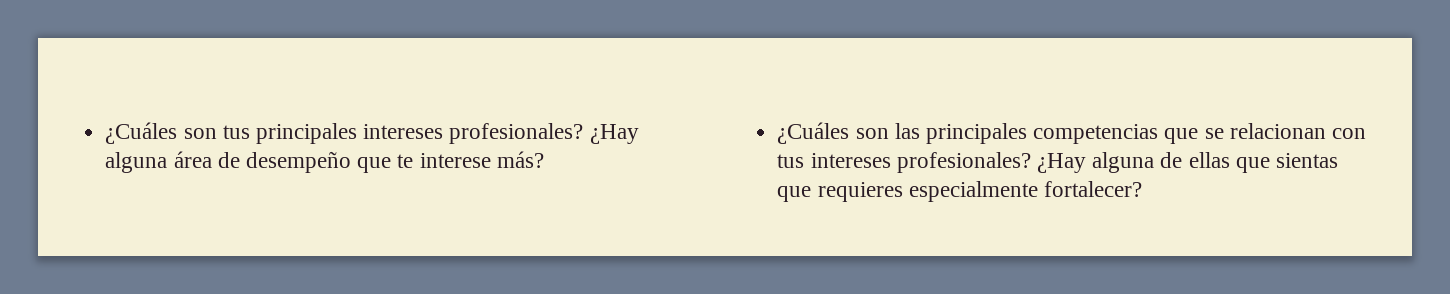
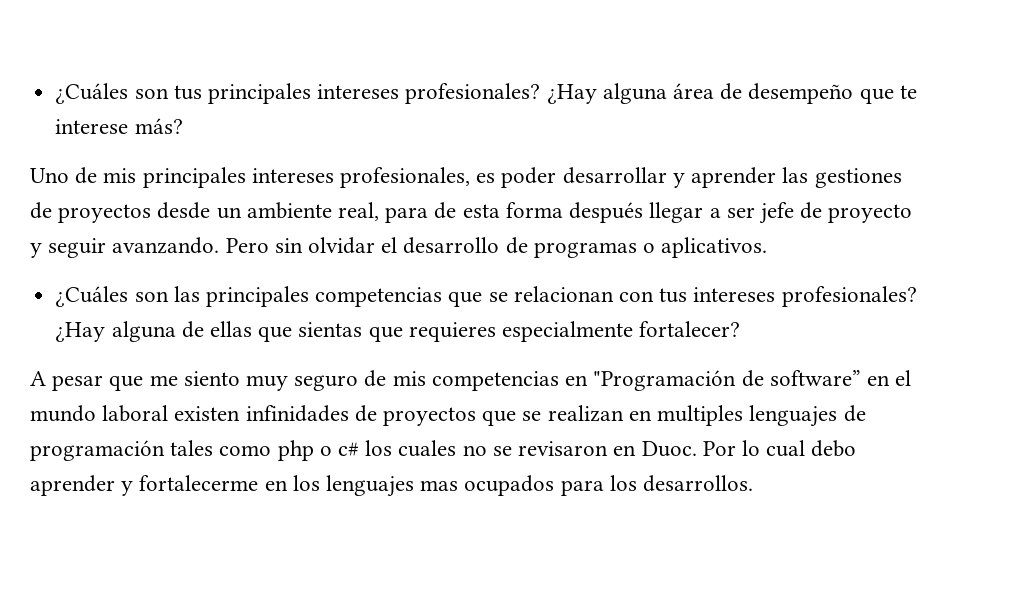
+ Uno de mis principales intereses profesionales, es poder desarrollar y aprender las gestiones de proyectos desde un ambiente real, para de esta forma después llegar a ser jefe de proyecto y seguir avanzando. Pero sin olvidar el desarrollo de programas o aplicativos.
+ A pesar que me siento muy seguro de mis competencias en "Programación de software” en el mundo laboral existen infinidades de proyectos que se realizan en multiples lenguajes de programación tales como php o c# los cuales no se revisaron en Duoc. Por lo cual debo aprender y fortalecerme en los lenguajes mas ocupados para los desarrollos.

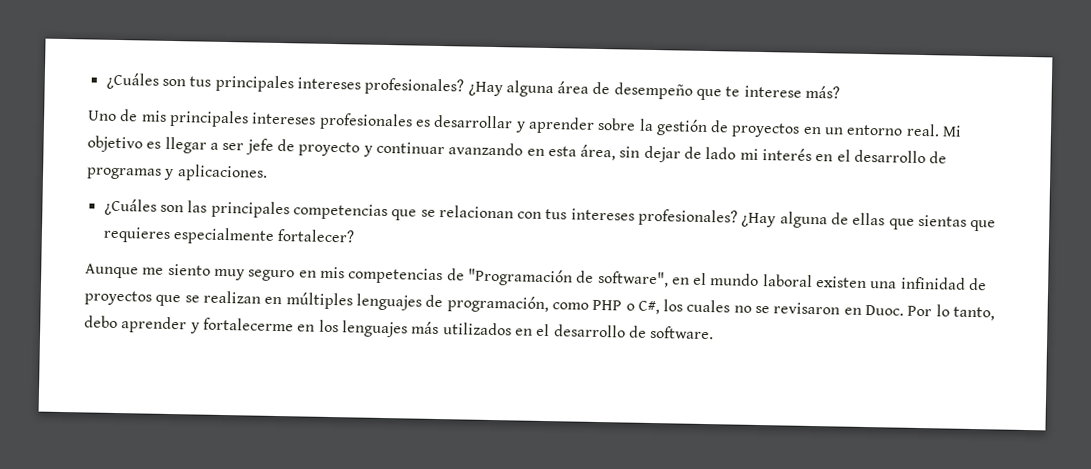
- Uno de mis principales intereses profesionales, es poder desarrollar y aprender las gestiones de proyectos desde un ambiente real, para de esta forma después llegar a ser jefe de proyecto y seguir avanzando. Pero sin olvidar el desarrollo de programas o aplicativos.
+ Uno de mis principales intereses profesionales es desarrollar y aprender sobre la gestión de proyectos en un entorno real. Mi objetivo es llegar a ser jefe de proyecto y continuar avanzando en esta área, sin dejar de lado mi interés en el desarrollo de programas y aplicaciones.
- A pesar que me siento muy seguro de mis competencias en "Programación de software” en el mundo laboral existen infinidades de proyectos que se realizan en multiples lenguajes de programación tales como php o c# los cuales no se revisaron en Duoc.
+ Aunque me siento muy seguro en mis competencias de "Programación de software", en el mundo laboral existen una infinidad de proyectos que se realizan en múltiples lenguajes de programación, como PHP o C#, los cuales no se revisaron en Duoc.
- Por lo cual debo aprender y fortalecerme en los lenguajes mas ocupados para los desarrollos.
+ Por lo tanto, debo aprender y fortalecerme en los lenguajes más utilizados en el desarrollo de software.

